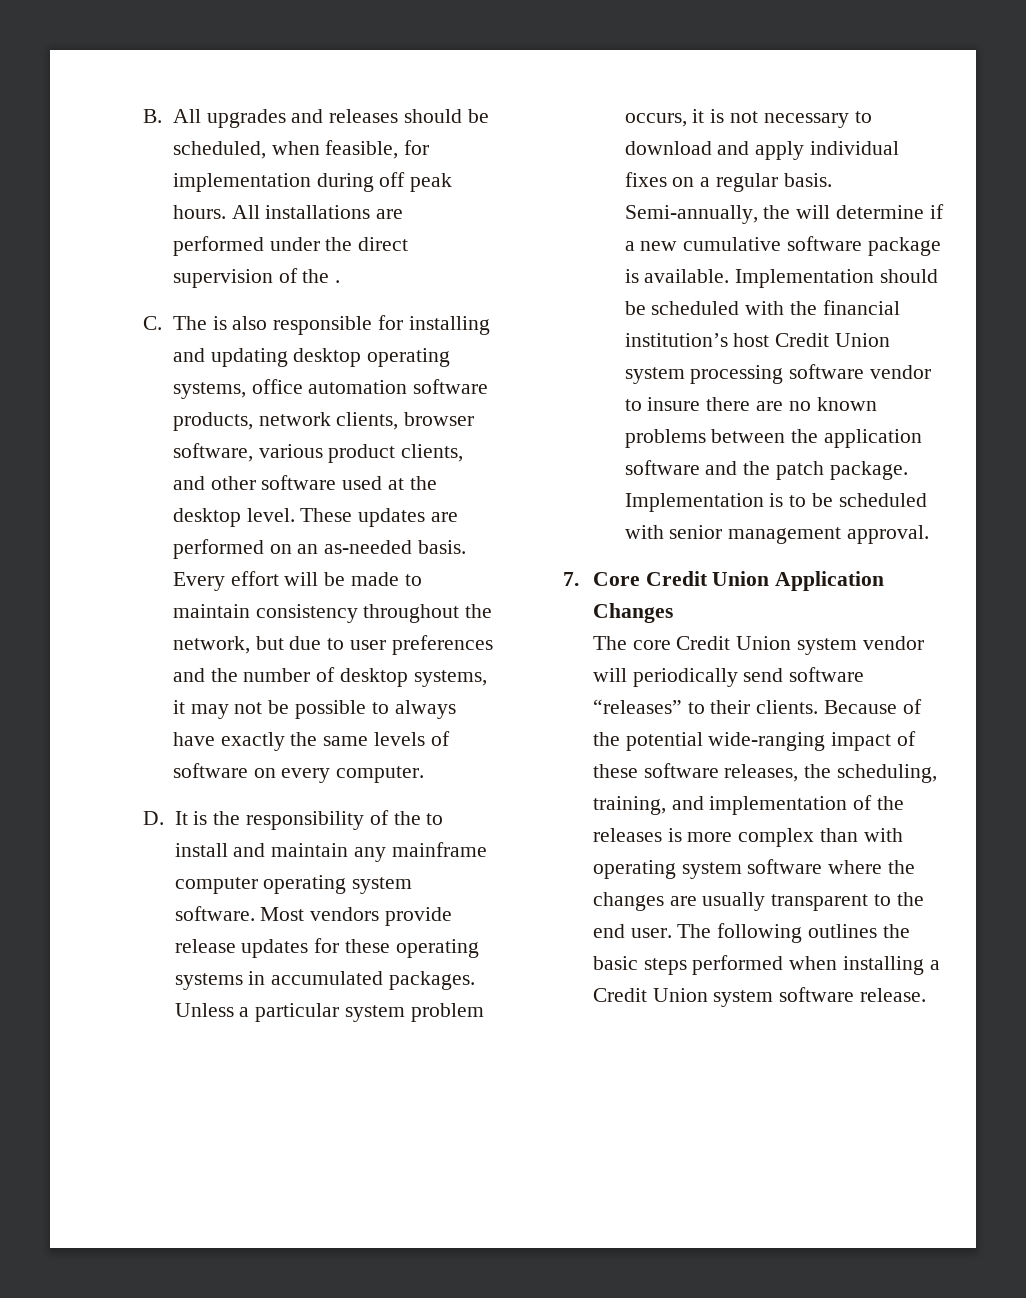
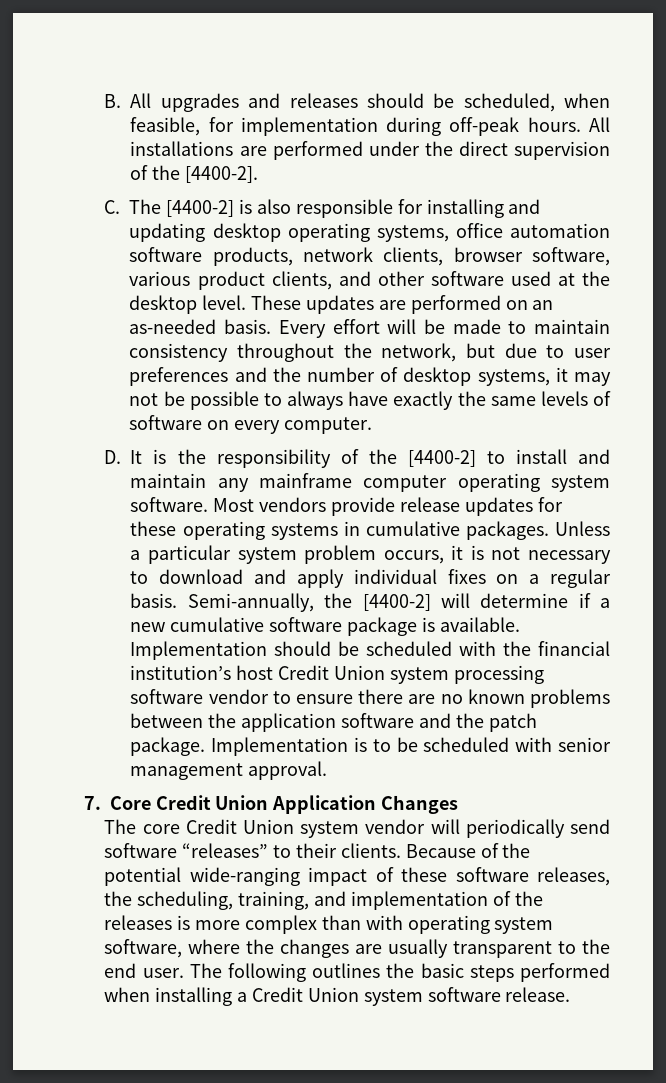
- B. All upgrades and releases should be scheduled, when feasible, for implementation during off peak hours.
+ B. All upgrades and releases should be scheduled, when feasible, for implementation during off-peak hours.
- All installations are performed under the direct supervision of the .
+ All installations are performed under the direct supervision of the [4400-2].
- C. The is also responsible for installing and updating desktop operating systems, office automation software products, network clients, browser software, various product clients, and other software used at the desktop level.
+ C. The [4400-2] is also responsible for installing and updating desktop operating systems, office automation software products, network clients, browser software, various product clients, and other software used at the desktop level.
- D. It is the responsibility of the to install and maintain any mainframe computer operating system software.
+ D. It is the responsibility of the [4400-2] to install and maintain any mainframe computer operating system software.
- Most vendors provide release updates for these operating systems in accumulated packages.
+ Most vendors provide release updates for these operating systems in cumulative packages.
- Semi-annually, the will determine if a new cumulative software package is available.
+ Semi-annually, the [4400-2] will determine if a new cumulative software package is available.
- Implementation should be scheduled with the financial institution’s host Credit Union system processing software vendor to insure there are no known problems between the application software and the patch package.
+ Implementation should be scheduled with the financial institution’s host Credit Union system processing software vendor to ensure there are no known problems between the application software and the patch package.
- Because of the potential wide-ranging impact of these software releases, the scheduling, training, and implementation of the releases is more complex than with operating system software where the changes are usually transparent to the end user.
+ Because of the potential wide-ranging impact of these software releases, the scheduling, training, and implementation of the releases is more complex than with operating system software, where the changes are usually transparent to the end user.

